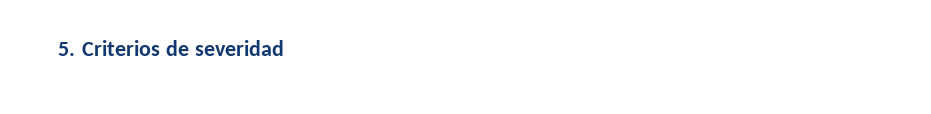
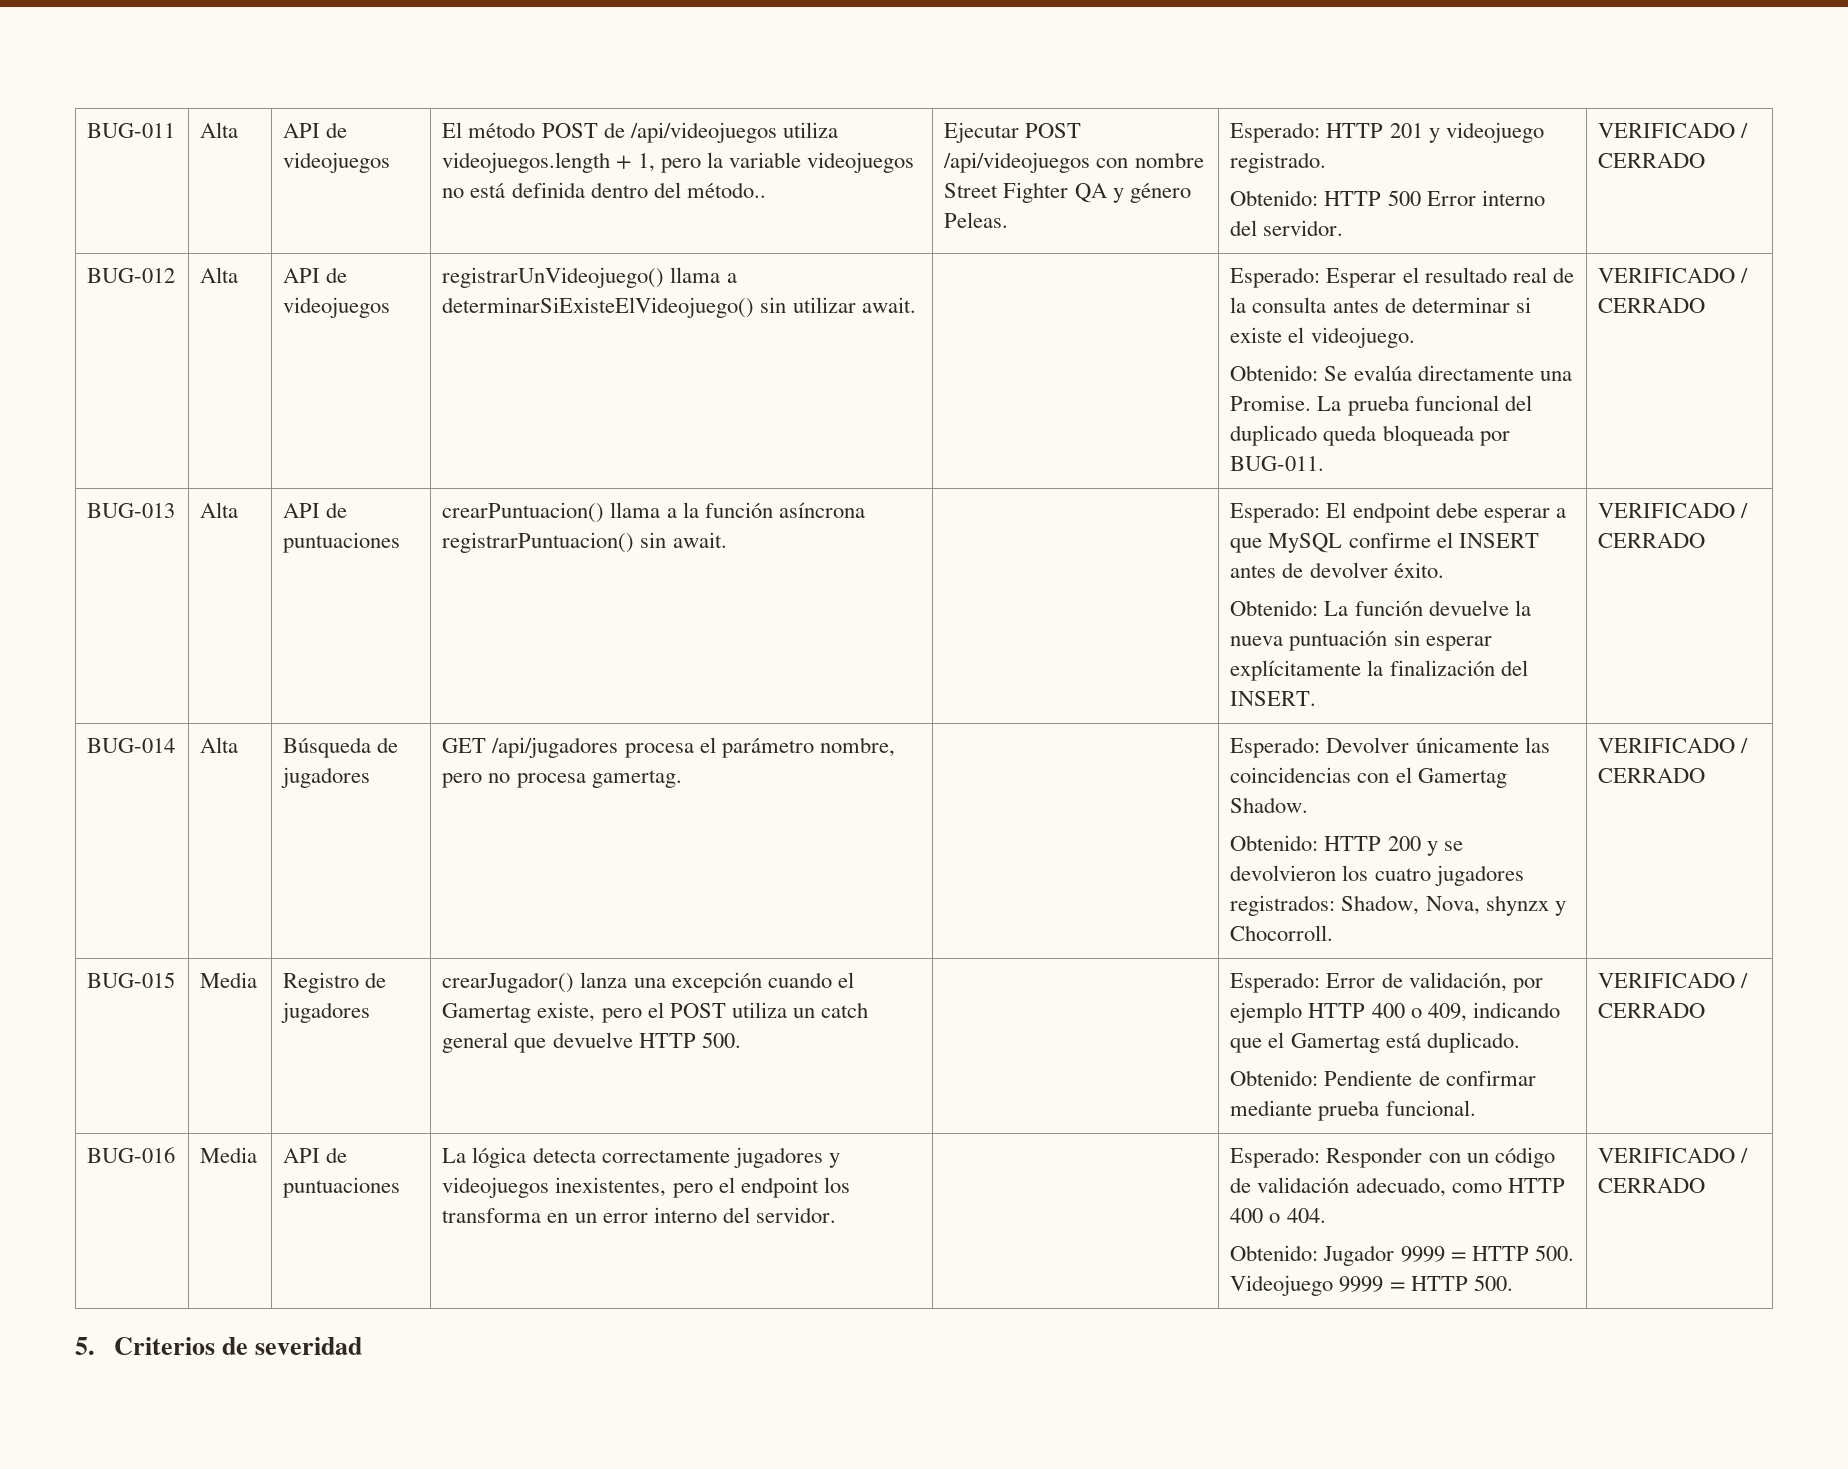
+ BUG-011 | Alta | API de videojuegos | El método POST de /api/videojuegos utiliza videojuegos.length + 1, pero la variable videojuegos no está definida dentro del método.. | Ejecutar POST /api/videojuegos con nombre Street Fighter QA y género Peleas. | Esperado: HTTP 201 y videojuego registrado.
+ Obtenido: HTTP 500 Error interno del servidor. | VERIFICADO / CERRADO
+ BUG-012 | Alta | API de videojuegos | registrarUnVideojuego() llama a determinarSiExisteElVideojuego() sin utilizar await. | | Esperado: Esperar el resultado real de la consulta antes de determinar si existe el videojuego.
+ Obtenido: Se evalúa directamente una Promise. La prueba funcional del duplicado queda bloqueada por BUG-011. | VERIFICADO / CERRADO
+ BUG-013 | Alta | API de puntuaciones | crearPuntuacion() llama a la función asíncrona registrarPuntuacion() sin await. | | Esperado: El endpoint debe esperar a que MySQL confirme el INSERT antes de devolver éxito.
+ Obtenido: La función devuelve la nueva puntuación sin esperar explícitamente la finalización del INSERT. | VERIFICADO / CERRADO
+ BUG-014 | Alta | Búsqueda de jugadores | GET /api/jugadores procesa el parámetro nombre, pero no procesa gamertag. | | Esperado: Devolver únicamente las coincidencias con el Gamertag Shadow.
+ Obtenido: HTTP 200 y se devolvieron los cuatro jugadores registrados: Shadow, Nova, shynzx y Chocorroll. | VERIFICADO / CERRADO
+ BUG-015 | Media | Registro de jugadores | crearJugador() lanza una excepción cuando el Gamertag existe, pero el POST utiliza un catch general que devuelve HTTP 500. | | Esperado: Error de validación, por ejemplo HTTP 400 o 409, indicando que el Gamertag está duplicado.
+ Obtenido: Pendiente de confirmar mediante prueba funcional. | VERIFICADO / CERRADO
+ BUG-016 | Media | API de puntuaciones | La lógica detecta correctamente jugadores y videojuegos inexistentes, pero el endpoint los transforma en un error interno del servidor. | | Esperado: Responder con un código de validación adecuado, como HTTP 400 o 404.
+ Obtenido: Jugador 9999 = HTTP 500. Videojuego 9999 = HTTP 500. | VERIFICADO / CERRADO

